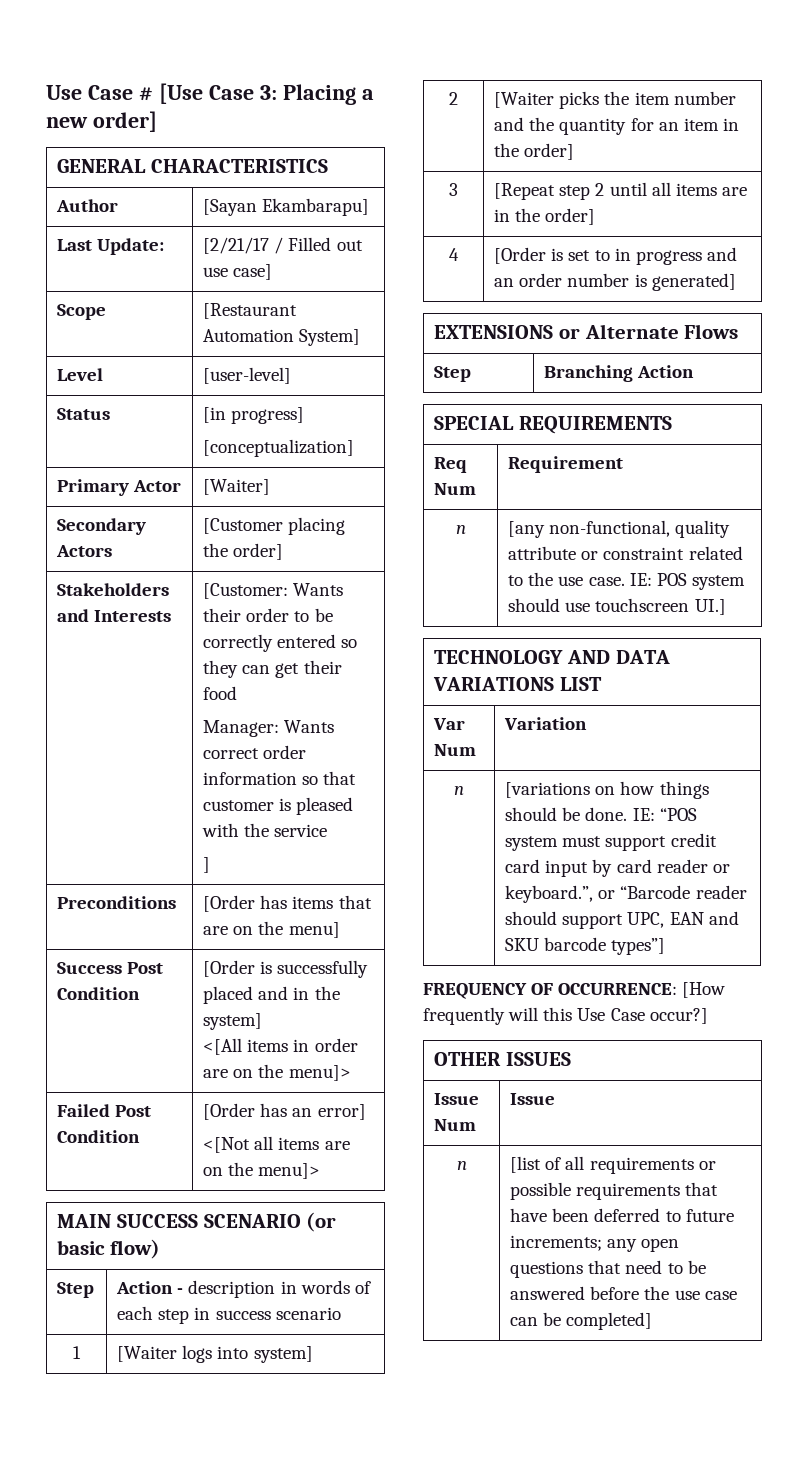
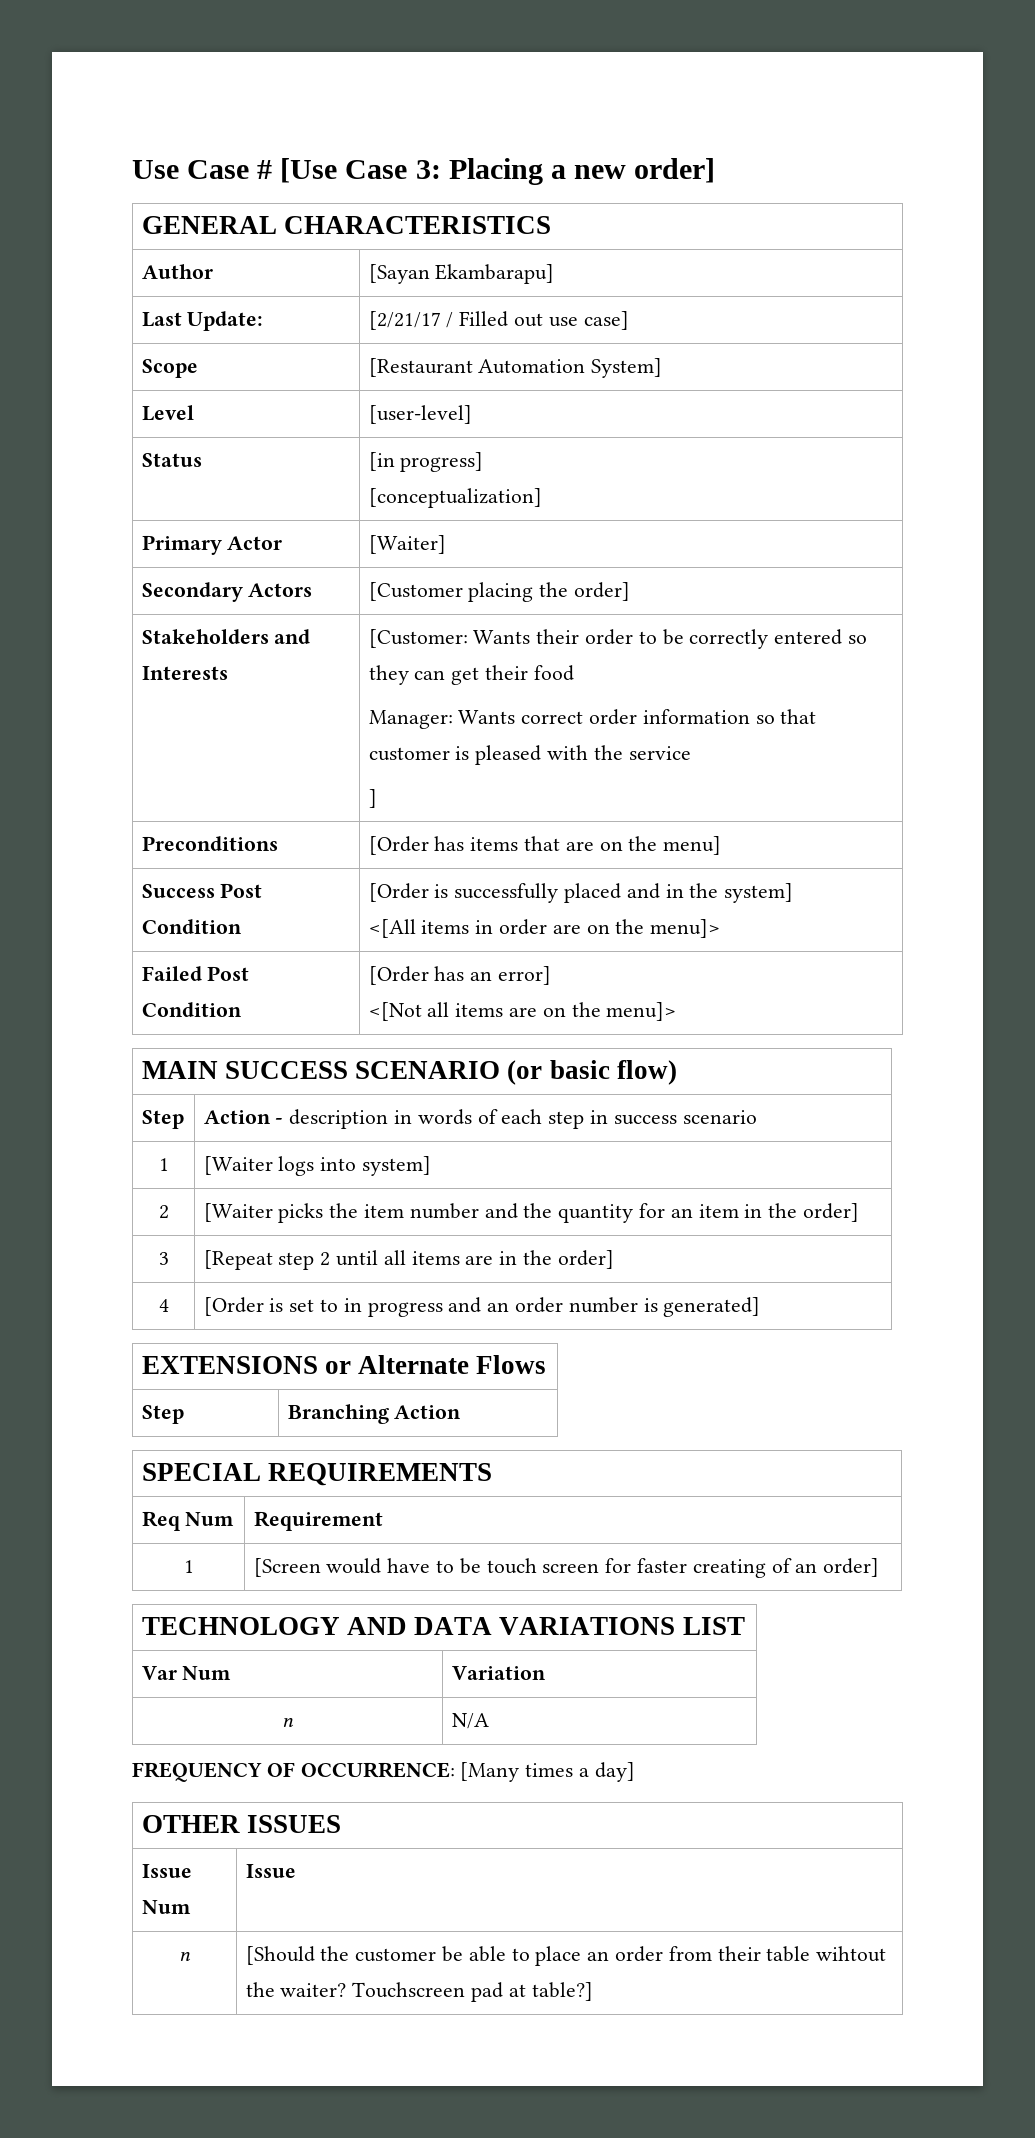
- n | [any non-functional, quality attribute or constraint related to the use case. IE: POS system should use touchscreen UI.]
+ 1 | [Screen would have to be touch screen for faster creating of an order]
- n | [variations on how things should be done. IE: “POS system must support credit card input by card reader or keyboard.”, or “Barcode reader should support UPC, EAN and SKU barcode types”]
- FREQUENCY OF OCCURRENCE: [How frequently will this Use Case occur?]
+ n | N/A
+ FREQUENCY OF OCCURRENCE: [Many times a day]
- n | [list of all requirements or possible requirements that have been deferred to future increments; any open questions that need to be answered before the use case can be completed]
+ n | [Should the customer be able to place an order from their table wihtout the waiter? Touchscreen pad at table?]

